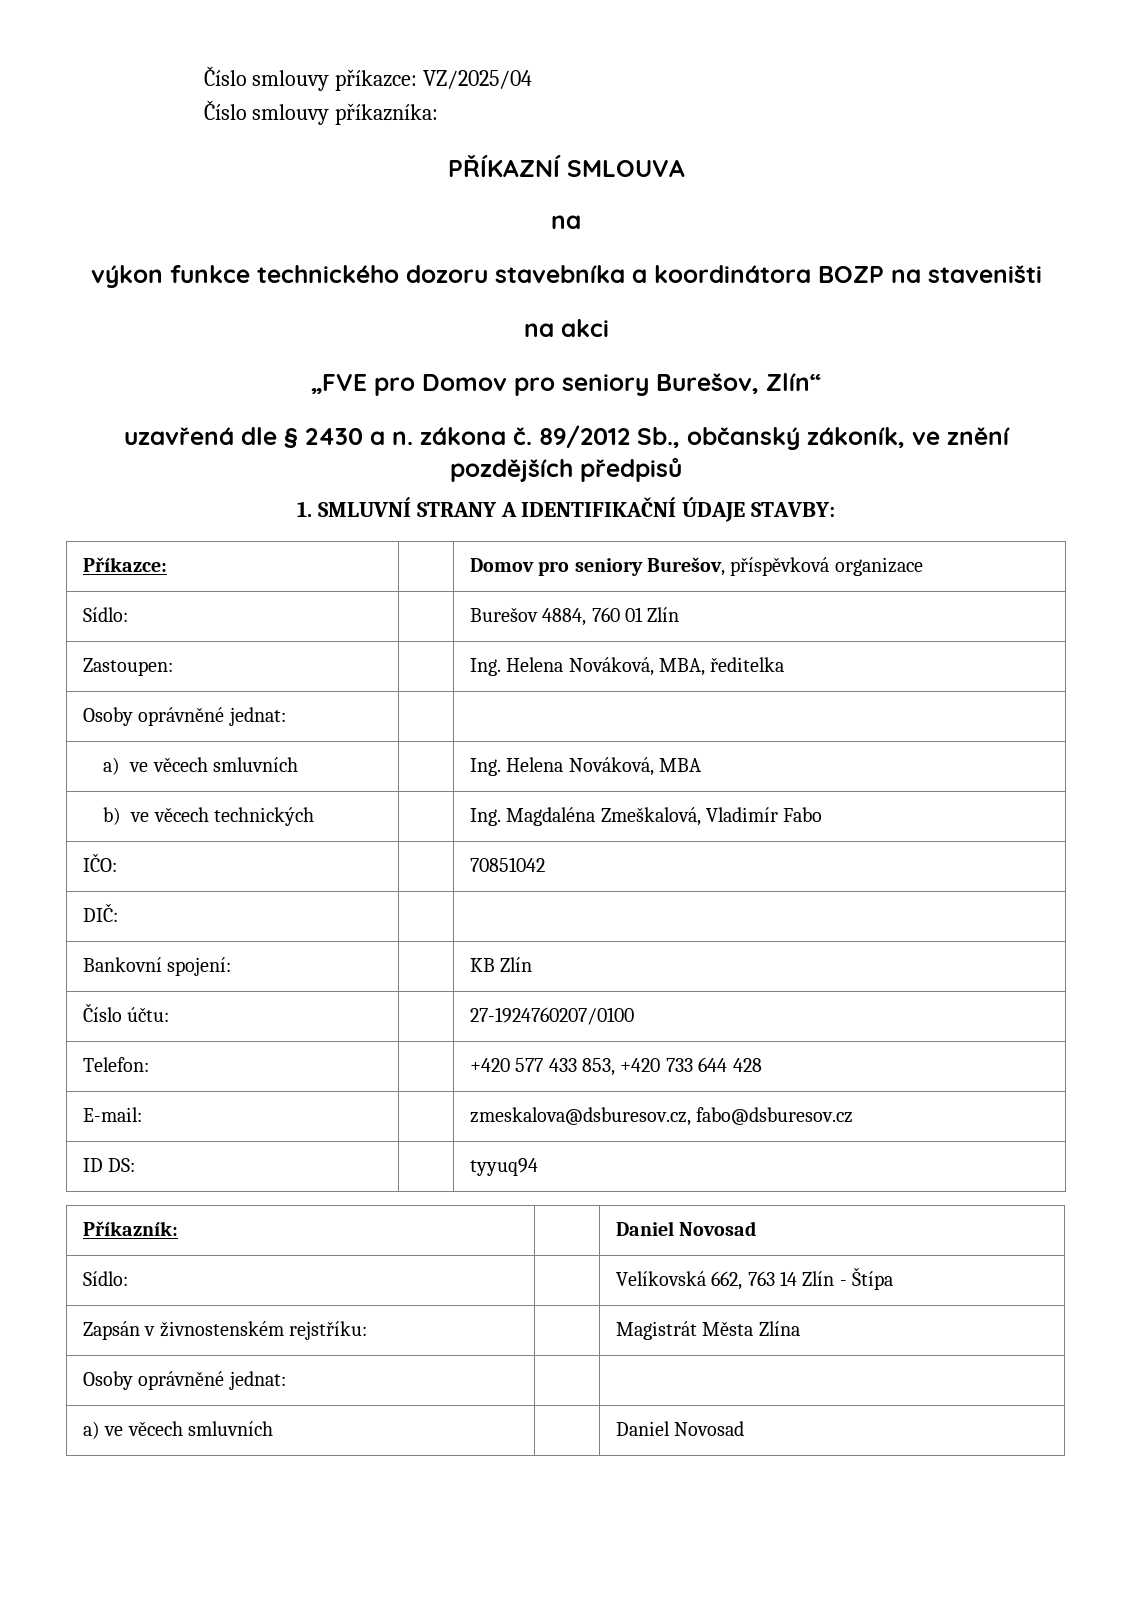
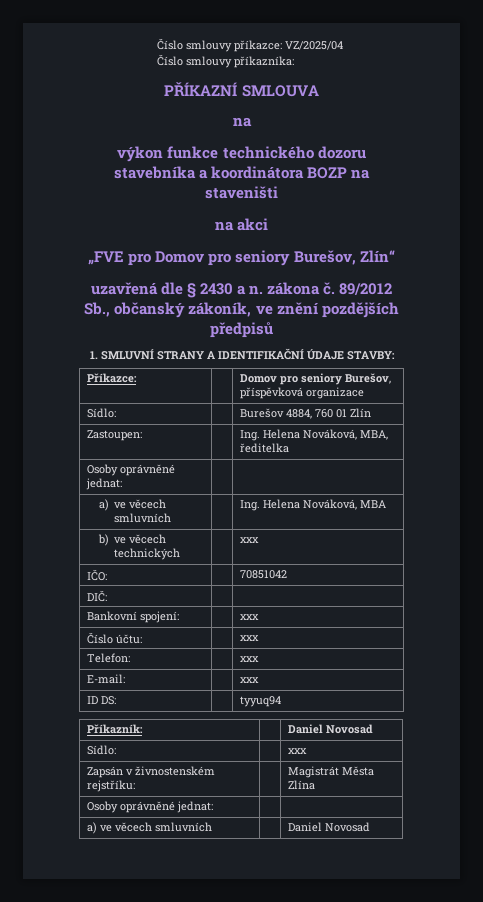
- b) ve věcech technických | | Ing. Magdaléna Zmeškalová, Vladimír Fabo
+ b) ve věcech technických | | xxx
- Bankovní spojení: | | KB Zlín
+ Bankovní spojení: | | xxx
- Číslo účtu: | | 27-1924760207/0100
+ Číslo účtu: | | xxx
- Telefon: | | +420 577 433 853, +420 733 644 428
+ Telefon: | | xxx
- E-mail: | | zmeskalova@dsburesov.cz, fabo@dsburesov.cz
+ E-mail: | | xxx
- Sídlo: | | Velíkovská 662, 763 14 Zlín - Štípa
+ Sídlo: | | xxx

